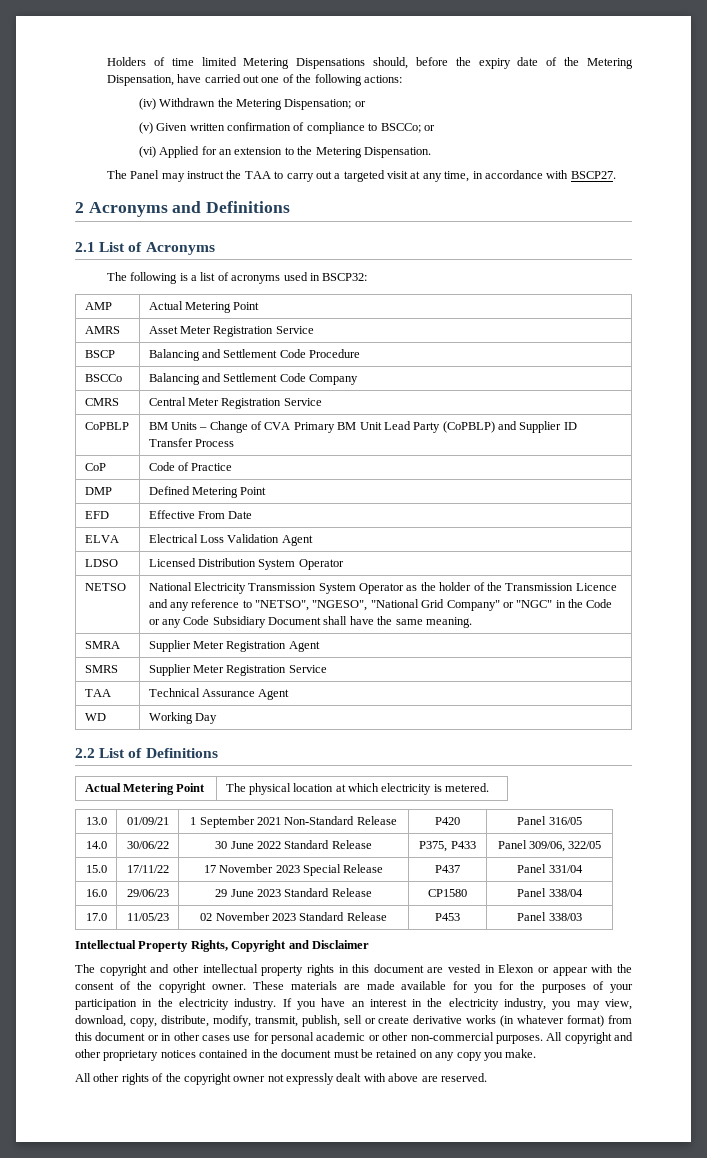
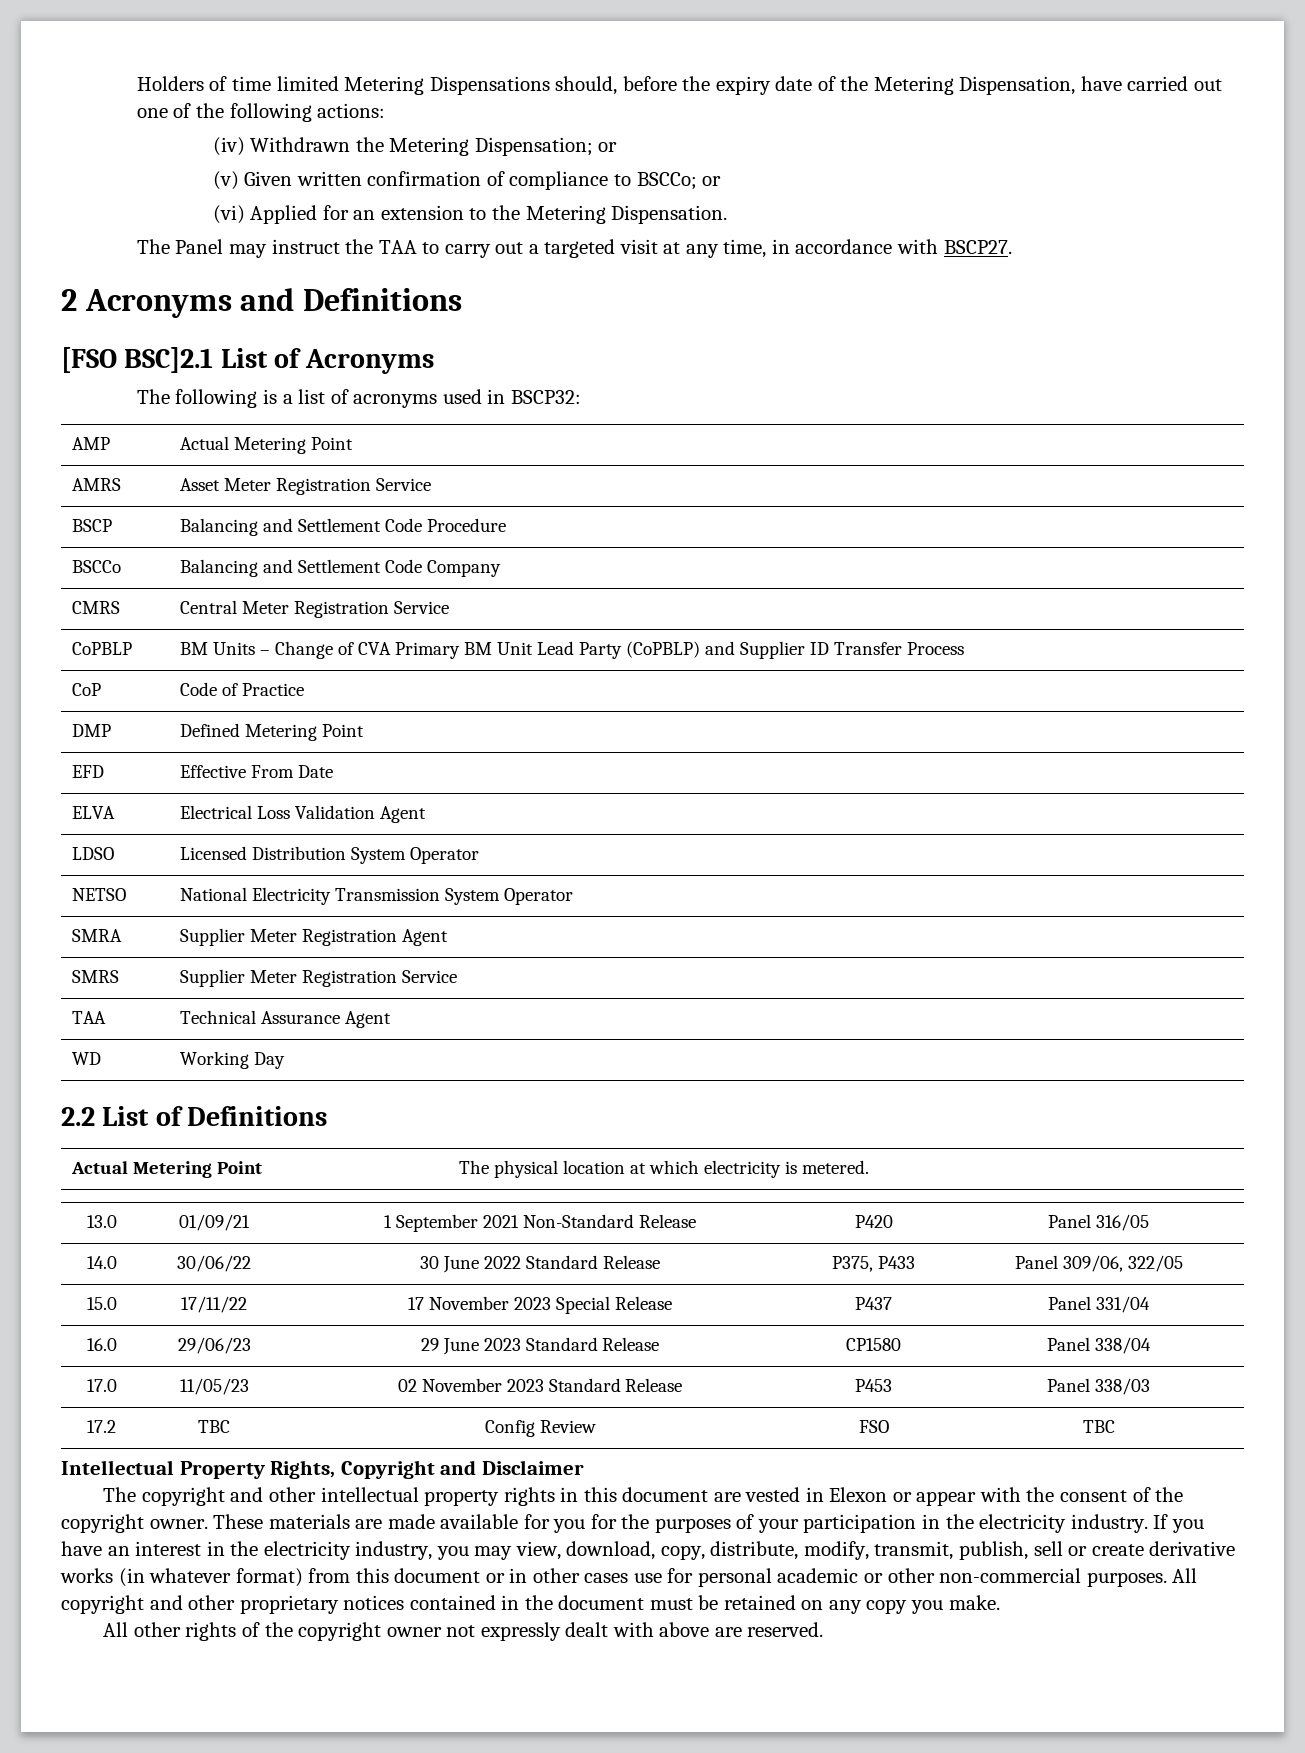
- 2.1 List of Acronyms
+ [FSO BSC]2.1 List of Acronyms
- NETSO | National Electricity Transmission System Operator as the holder of the Transmission Licence and any reference to "NETSO", "NGESO", "National Grid Company" or "NGC" in the Code or any Code Subsidiary Document shall have the same meaning.
+ NETSO | National Electricity Transmission System Operator
+ 17.2 | TBC | Config Review | FSO | TBC

